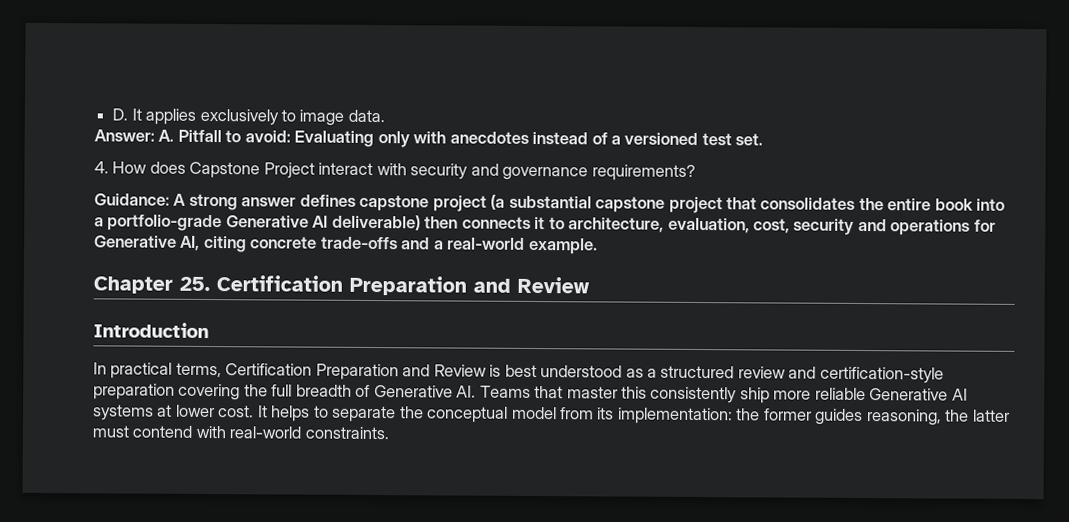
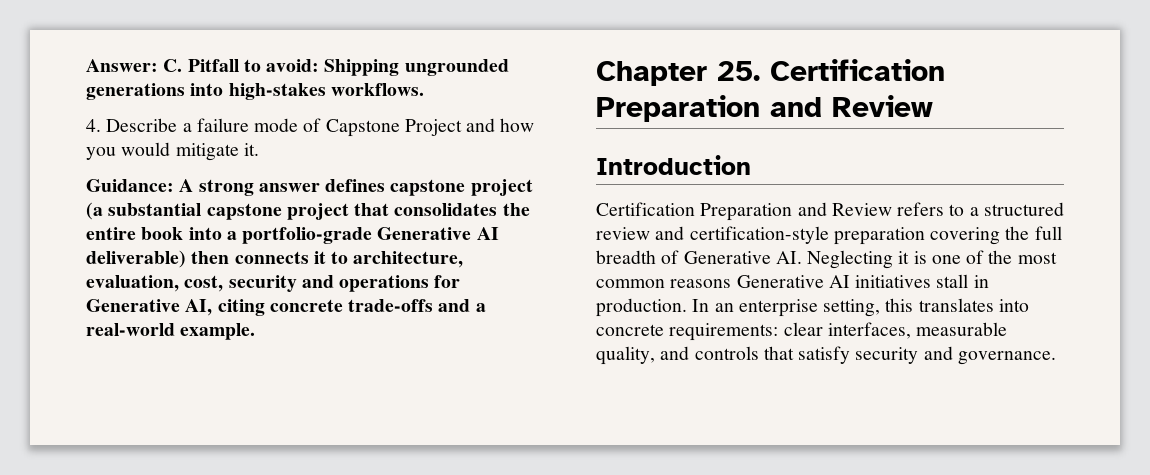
- D. It applies exclusively to image data.
- Answer: A. Pitfall to avoid: Evaluating only with anecdotes instead of a versioned test set.
- 4. How does Capstone Project interact with security and governance requirements?
+ Answer: C. Pitfall to avoid: Shipping ungrounded generations into high-stakes workflows.
+ 4. Describe a failure mode of Capstone Project and how you would mitigate it.
- In practical terms, Certification Preparation and Review is best understood as a structured review and certification-style preparation covering the full breadth of Generative AI. Teams that master this consistently ship more reliable Generative AI systems at lower cost. It helps to separate the conceptual model from its implementation: the former guides reasoning, the latter must contend with real-world constraints.
+ Certification Preparation and Review refers to a structured review and certification-style preparation covering the full breadth of Generative AI. Neglecting it is one of the most common reasons Generative AI initiatives stall in production. In an enterprise setting, this translates into concrete requirements: clear interfaces, measurable quality, and controls that satisfy security and governance.

